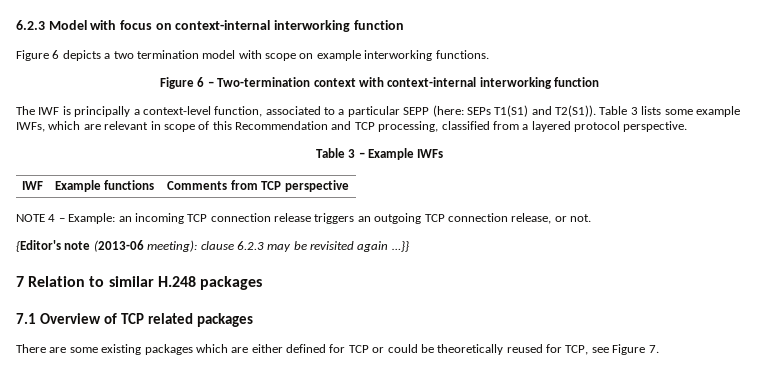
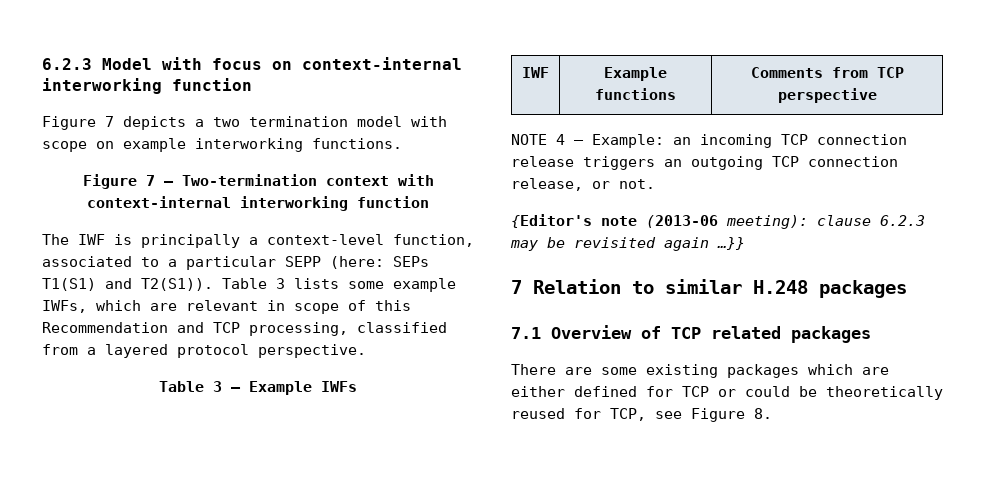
- Figure 6 depicts a two termination model with scope on example interworking functions.
+ Figure 7 depicts a two termination model with scope on example interworking functions.
- Figure 6 – Two-termination context with context-internal interworking function
+ Figure 7 – Two-termination context with context-internal interworking function
- There are some existing packages which are either defined for TCP or could be theoretically reused for TCP, see Figure 7.
+ There are some existing packages which are either defined for TCP or could be theoretically reused for TCP, see Figure 8.

